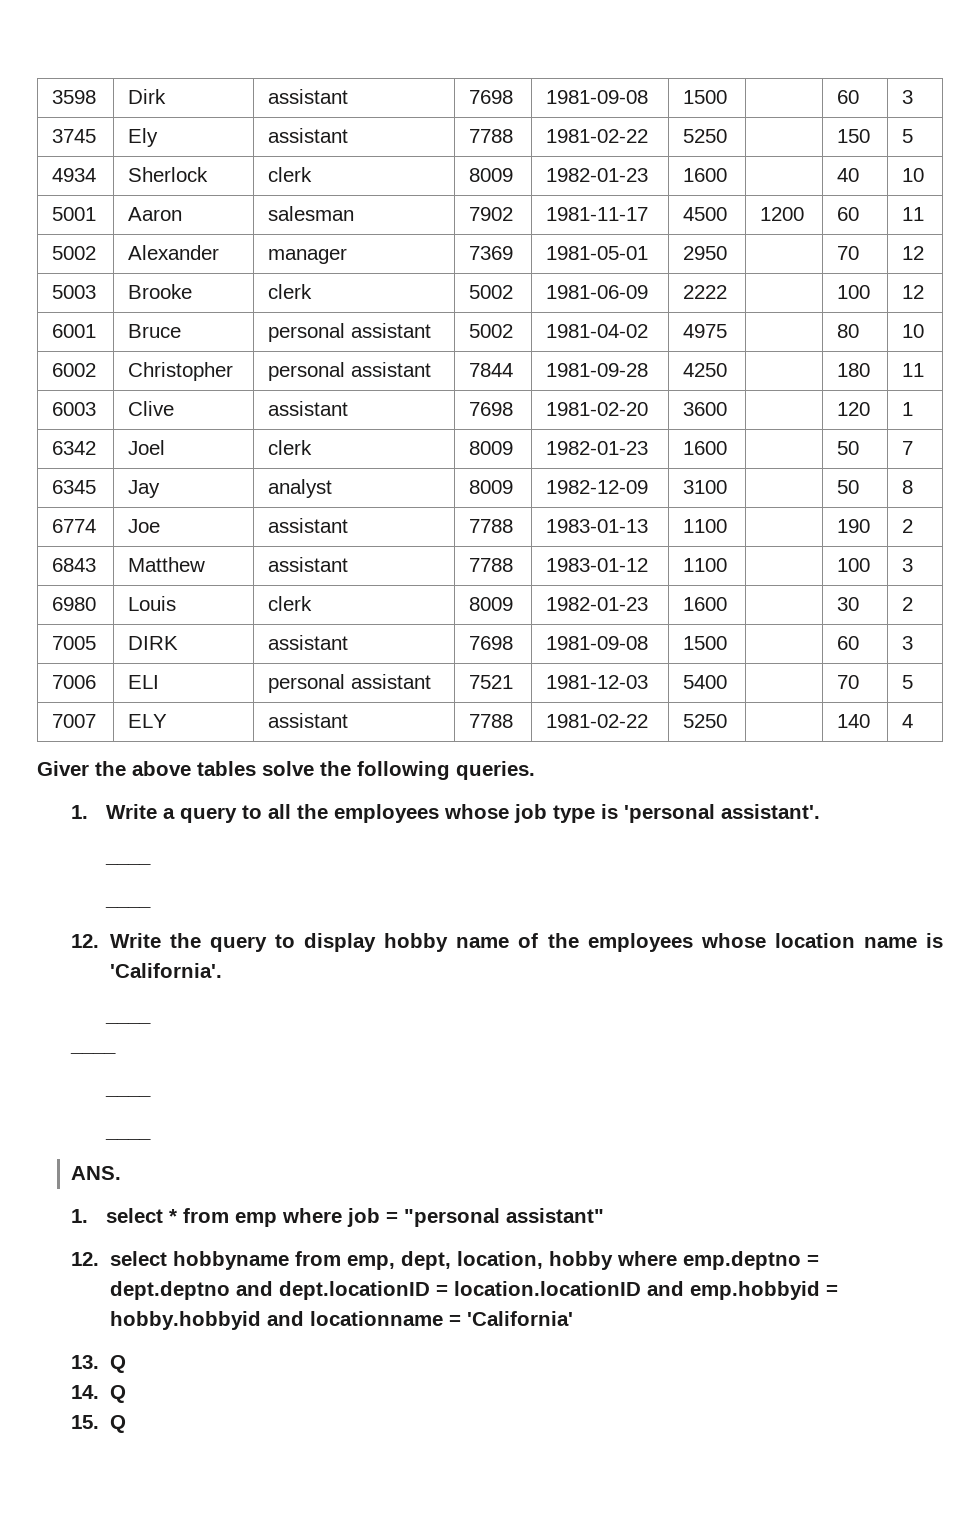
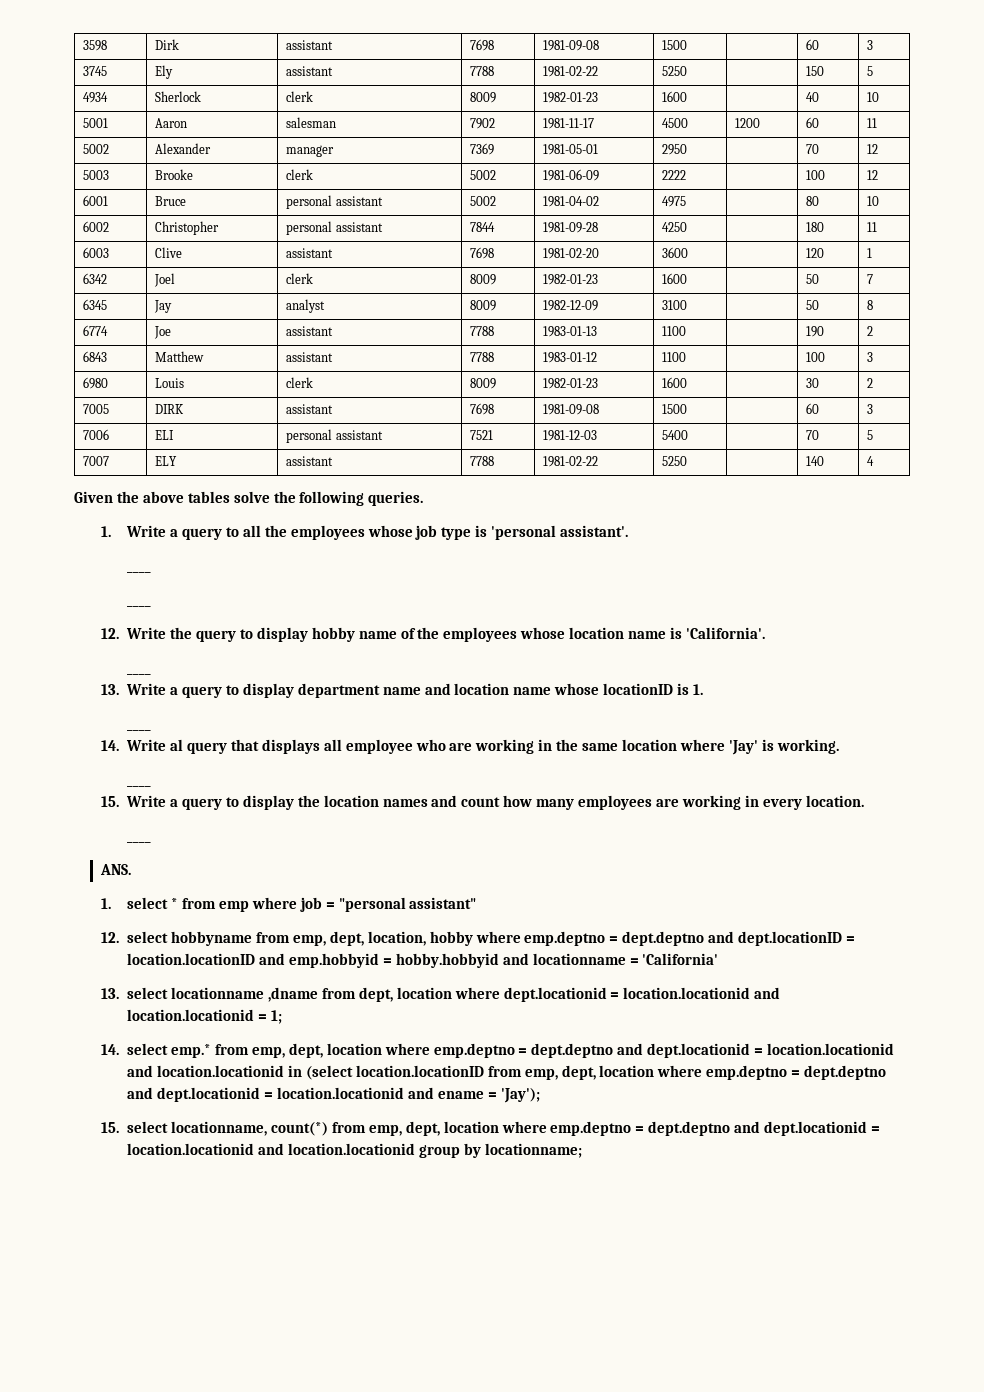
- Giver the above tables solve the following queries.
+ Given the above tables solve the following queries.
  12. Write the query to display hobby name of the employees whose location name is 'California'.
  ____
+ 13. Write a query to display department name and location name whose locationID is 1.
  ____
+ 14. Write al query that displays all employee who are working in the same location where 'Jay' is working.
  ____
+ 15. Write a query to display the location names and count how many employees are working in every location.
- 13. Q
- 14. Q
- 15. Q
+ 13. select locationname ,dname from dept, location where dept.locationid = location.locationid and location.locationid = 1;
+ 14. select emp.* from emp, dept, location where emp.deptno = dept.deptno and dept.locationid = location.locationid and location.locationid in (select location.locationID from emp, dept, location where emp.deptno = dept.deptno and dept.locationid = location.locationid and ename = 'Jay');
+ 15. select locationname, count(*) from emp, dept, location where emp.deptno = dept.deptno and dept.locationid = location.locationid and location.locationid group by locationname;

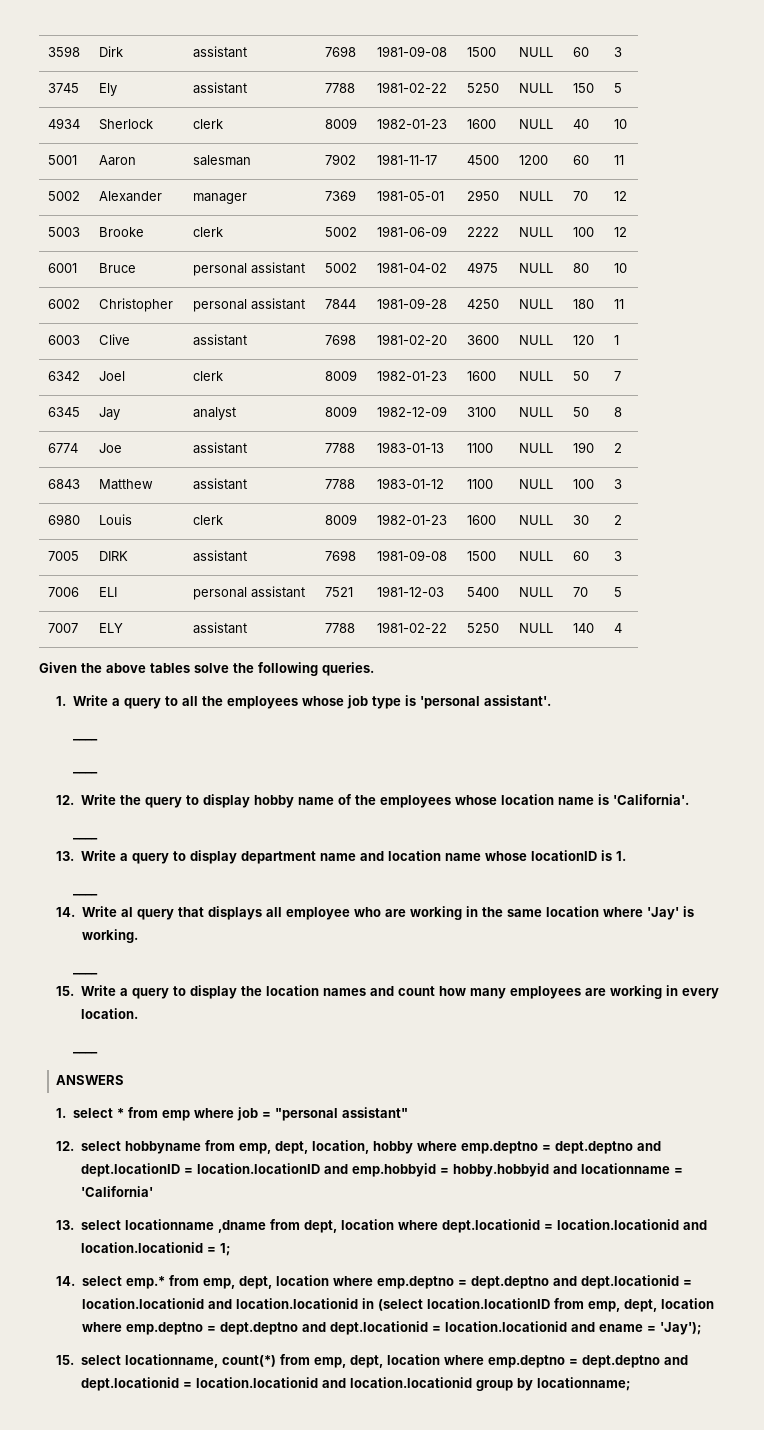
- 3598 | Dirk | assistant | 7698 | 1981-09-08 | 1500 | | 60 | 3
+ 3598 | Dirk | assistant | 7698 | 1981-09-08 | 1500 | NULL | 60 | 3
- 3745 | Ely | assistant | 7788 | 1981-02-22 | 5250 | | 150 | 5
+ 3745 | Ely | assistant | 7788 | 1981-02-22 | 5250 | NULL | 150 | 5
- 4934 | Sherlock | clerk | 8009 | 1982-01-23 | 1600 | | 40 | 10
+ 4934 | Sherlock | clerk | 8009 | 1982-01-23 | 1600 | NULL | 40 | 10
- 5002 | Alexander | manager | 7369 | 1981-05-01 | 2950 | | 70 | 12
+ 5002 | Alexander | manager | 7369 | 1981-05-01 | 2950 | NULL | 70 | 12
- 5003 | Brooke | clerk | 5002 | 1981-06-09 | 2222 | | 100 | 12
+ 5003 | Brooke | clerk | 5002 | 1981-06-09 | 2222 | NULL | 100 | 12
- 6001 | Bruce | personal assistant | 5002 | 1981-04-02 | 4975 | | 80 | 10
+ 6001 | Bruce | personal assistant | 5002 | 1981-04-02 | 4975 | NULL | 80 | 10
- 6002 | Christopher | personal assistant | 7844 | 1981-09-28 | 4250 | | 180 | 11
+ 6002 | Christopher | personal assistant | 7844 | 1981-09-28 | 4250 | NULL | 180 | 11
- 6003 | Clive | assistant | 7698 | 1981-02-20 | 3600 | | 120 | 1
+ 6003 | Clive | assistant | 7698 | 1981-02-20 | 3600 | NULL | 120 | 1
- 6342 | Joel | clerk | 8009 | 1982-01-23 | 1600 | | 50 | 7
+ 6342 | Joel | clerk | 8009 | 1982-01-23 | 1600 | NULL | 50 | 7
- 6345 | Jay | analyst | 8009 | 1982-12-09 | 3100 | | 50 | 8
+ 6345 | Jay | analyst | 8009 | 1982-12-09 | 3100 | NULL | 50 | 8
- 6774 | Joe | assistant | 7788 | 1983-01-13 | 1100 | | 190 | 2
+ 6774 | Joe | assistant | 7788 | 1983-01-13 | 1100 | NULL | 190 | 2
- 6843 | Matthew | assistant | 7788 | 1983-01-12 | 1100 | | 100 | 3
+ 6843 | Matthew | assistant | 7788 | 1983-01-12 | 1100 | NULL | 100 | 3
- 6980 | Louis | clerk | 8009 | 1982-01-23 | 1600 | | 30 | 2
+ 6980 | Louis | clerk | 8009 | 1982-01-23 | 1600 | NULL | 30 | 2
- 7005 | DIRK | assistant | 7698 | 1981-09-08 | 1500 | | 60 | 3
+ 7005 | DIRK | assistant | 7698 | 1981-09-08 | 1500 | NULL | 60 | 3
- 7006 | ELI | personal assistant | 7521 | 1981-12-03 | 5400 | | 70 | 5
+ 7006 | ELI | personal assistant | 7521 | 1981-12-03 | 5400 | NULL | 70 | 5
- 7007 | ELY | assistant | 7788 | 1981-02-22 | 5250 | | 140 | 4
+ 7007 | ELY | assistant | 7788 | 1981-02-22 | 5250 | NULL | 140 | 4
- ANS.
+ ANSWERS

